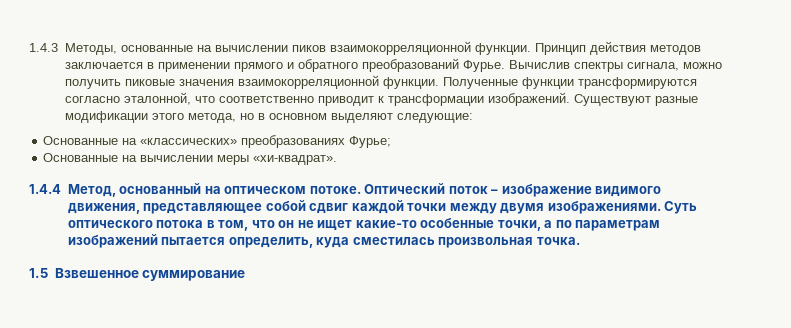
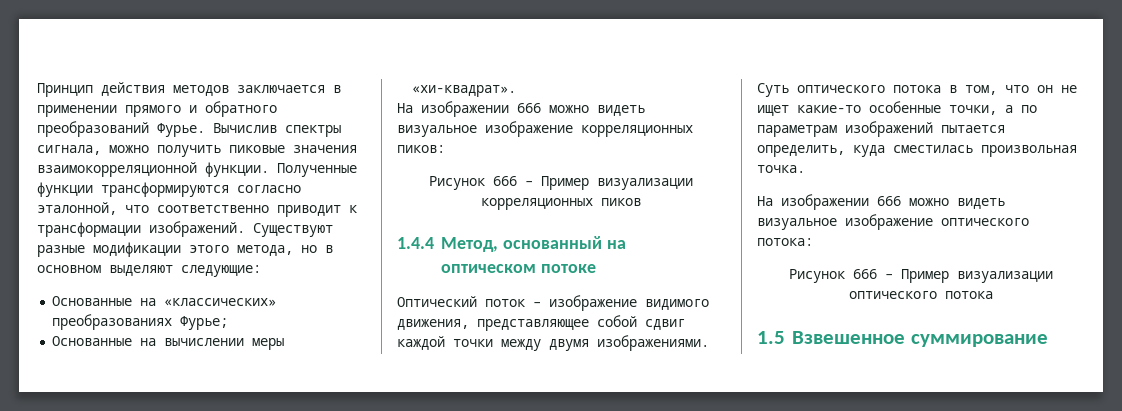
- 1.4.3 Методы, основанные на вычислении пиков взаимокорреляционной функции.
+ На изображении 666 можно видеть визуальное изображение корреляционных пиков:
+ Рисунок 666 – Пример визуализации корреляционных пиков
- 1.4.4 Метод, основанный на оптическом потоке. Оптический поток – изображение видимого движения, представляющее собой сдвиг каждой точки между двумя изображениями.
+ 1.4.4 Метод, основанный на оптическом потоке
+ Оптический поток – изображение видимого движения, представляющее собой сдвиг каждой точки между двумя изображениями.
+ На изображении 666 можно видеть визуальное изображение оптического потока:
+ Рисунок 666 – Пример визуализации оптического потока

